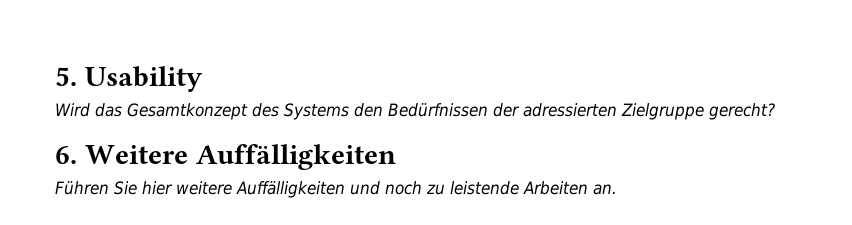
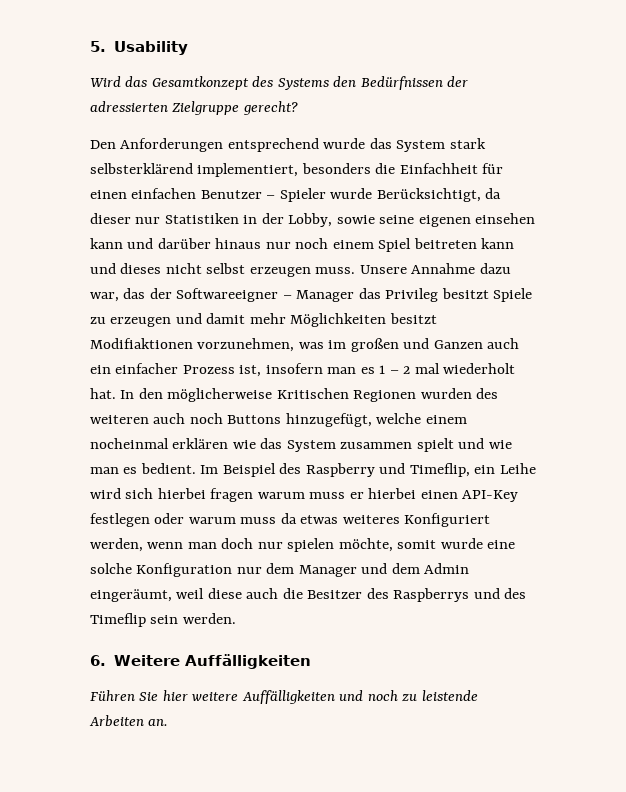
+ Den Anforderungen entsprechend wurde das System stark selbsterklärend implementiert, besonders die Einfachheit für einen einfachen Benutzer – Spieler wurde Berücksichtigt, da dieser nur Statistiken in der Lobby, sowie seine eigenen einsehen kann und darüber hinaus nur noch einem Spiel beitreten kann und dieses nicht selbst erzeugen muss. Unsere Annahme dazu war, das der Softwareeigner – Manager das Privileg besitzt Spiele zu erzeugen und damit mehr Möglichkeiten besitzt Modifiaktionen vorzunehmen, was im großen und Ganzen auch ein einfacher Prozess ist, insofern man es 1 – 2 mal wiederholt hat. In den möglicherweise Kritischen Regionen wurden des weiteren auch noch Buttons hinzugefügt, welche einem nocheinmal erklären wie das System zusammen spielt und wie man es bedient. Im Beispiel des Raspberry und Timeflip, ein Leihe wird sich hierbei fragen warum muss er hierbei einen API-Key festlegen oder warum muss da etwas weiteres Konfiguriert werden, wenn man doch nur spielen möchte, somit wurde eine solche Konfiguration nur dem Manager und dem Admin eingeräumt, weil diese auch die Besitzer des Raspberrys und des Timeflip sein werden.

